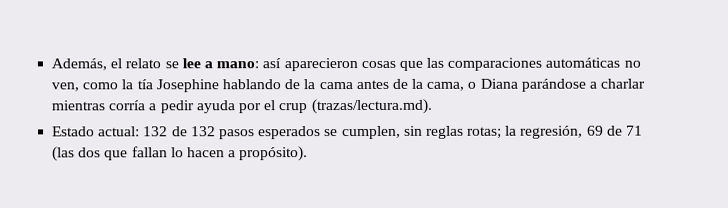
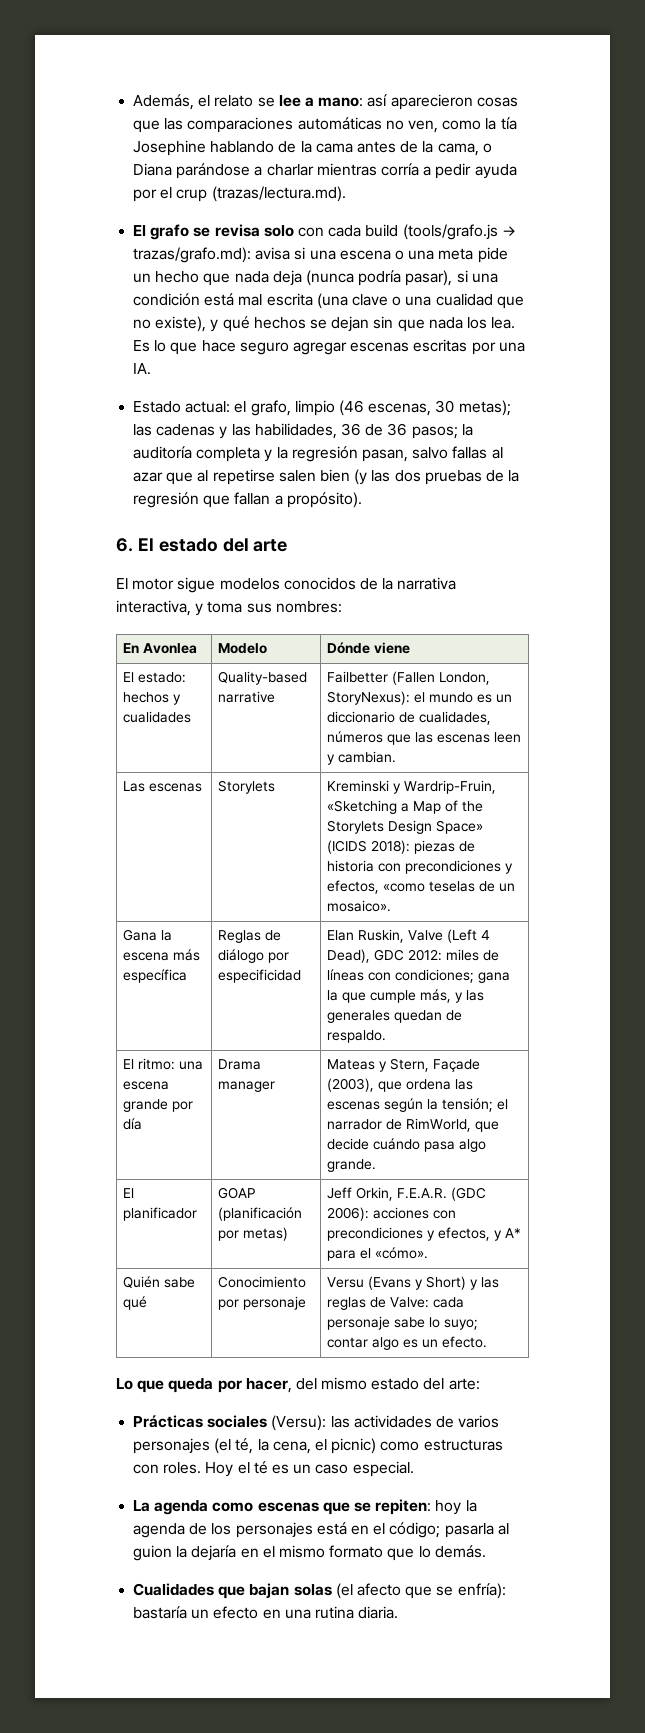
- Estado actual: 132 de 132 pasos esperados se cumplen, sin reglas rotas; la regresión, 69 de 71 (las dos que fallan lo hacen a propósito).
+ El grafo se revisa solo con cada build (tools/grafo.js → trazas/grafo.md): avisa si una escena o una meta pide un hecho que nada deja (nunca podría pasar), si una condición está mal escrita (una clave o una cualidad que no existe), y qué hechos se dejan sin que nada los lea. Es lo que hace seguro agregar escenas escritas por una IA.
+ Estado actual: el grafo, limpio (46 escenas, 30 metas); las cadenas y las habilidades, 36 de 36 pasos; la auditoría completa y la regresión pasan, salvo fallas al azar que al repetirse salen bien (y las dos pruebas de la regresión que fallan a propósito).
+ 6. El estado del arte
+ El motor sigue modelos conocidos de la narrativa interactiva, y toma sus nombres:
+ En Avonlea | Modelo | Dónde viene
+ El estado: hechos y cualidades | Quality-based narrative | Failbetter (Fallen London, StoryNexus): el mundo es un diccionario de cualidades, números que las escenas leen y cambian.
+ Las escenas | Storylets | Kreminski y Wardrip-Fruin, «Sketching a Map of the Storylets Design Space» (ICIDS 2018): piezas de historia con precondiciones y efectos, «como teselas de un mosaico».
+ Gana la escena más específica | Reglas de diálogo por especificidad | Elan Ruskin, Valve (Left 4 Dead), GDC 2012: miles de líneas con condiciones; gana la que cumple más, y las generales quedan de respaldo.
+ El ritmo: una escena grande por día | Drama manager | Mateas y Stern, Façade (2003), que ordena las escenas según la tensión; el narrador de RimWorld, que decide cuándo pasa algo grande.
+ El planificador | GOAP (planificación por metas) | Jeff Orkin, F.E.A.R. (GDC 2006): acciones con precondiciones y efectos, y A* para el «cómo».
+ Quién sabe qué | Conocimiento por personaje | Versu (Evans y Short) y las reglas de Valve: cada personaje sabe lo suyo; contar algo es un efecto.
+ Lo que queda por hacer, del mismo estado del arte:
+ Prácticas sociales (Versu): las actividades de varios personajes (el té, la cena, el picnic) como estructuras con roles. Hoy el té es un caso especial.
+ La agenda como escenas que se repiten: hoy la agenda de los personajes está en el código; pasarla al guion la dejaría en el mismo formato que lo demás.
+ Cualidades que bajan solas (el afecto que se enfría): bastaría un efecto en una rutina diaria.

